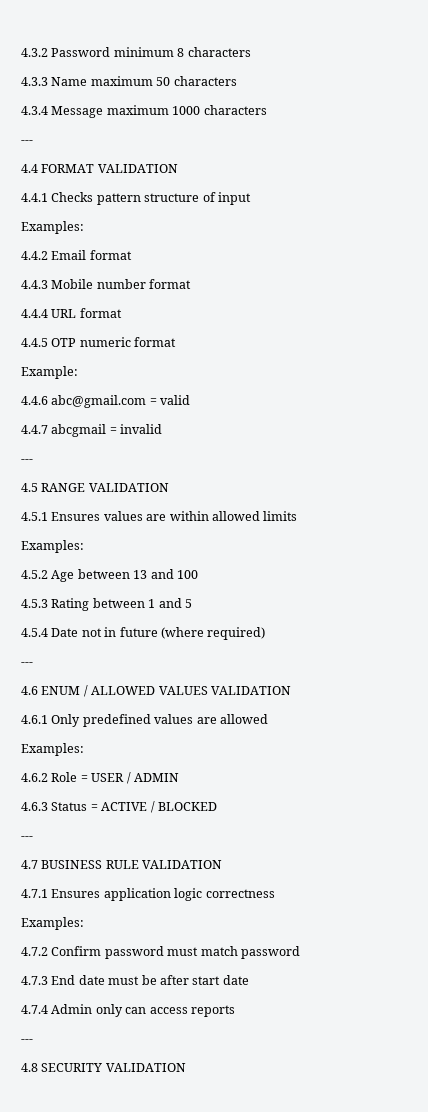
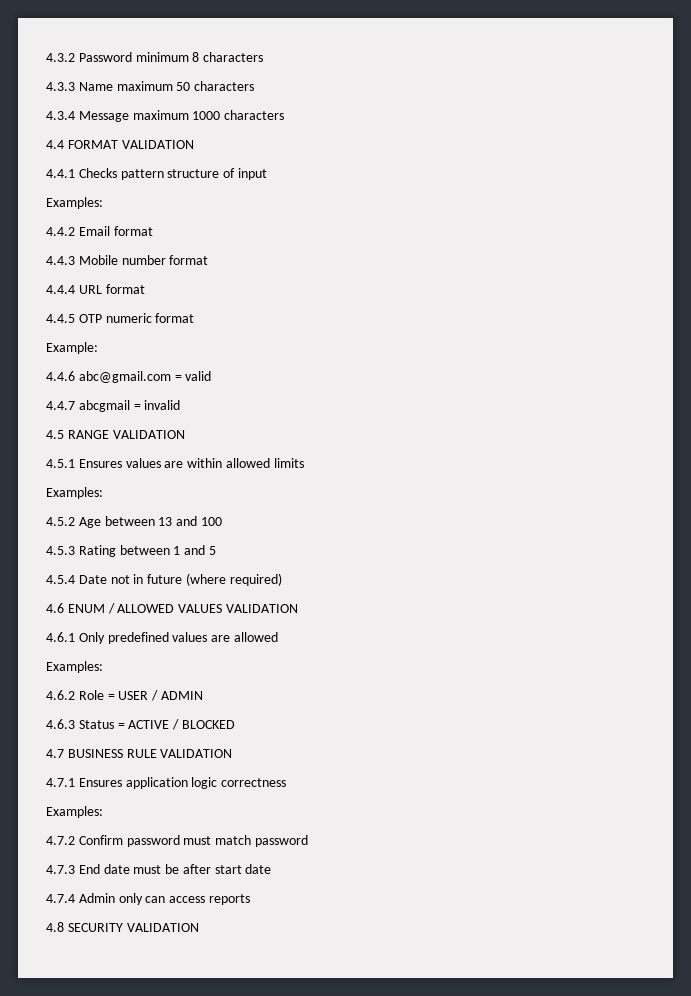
  4.3.4 Message maximum 1000 characters
- ---
  4.4.7 abcgmail = invalid
- ---
  4.5.4 Date not in future (where required)
- ---
  4.6.3 Status = ACTIVE / BLOCKED
- ---
  4.7.4 Admin only can access reports
- ---

